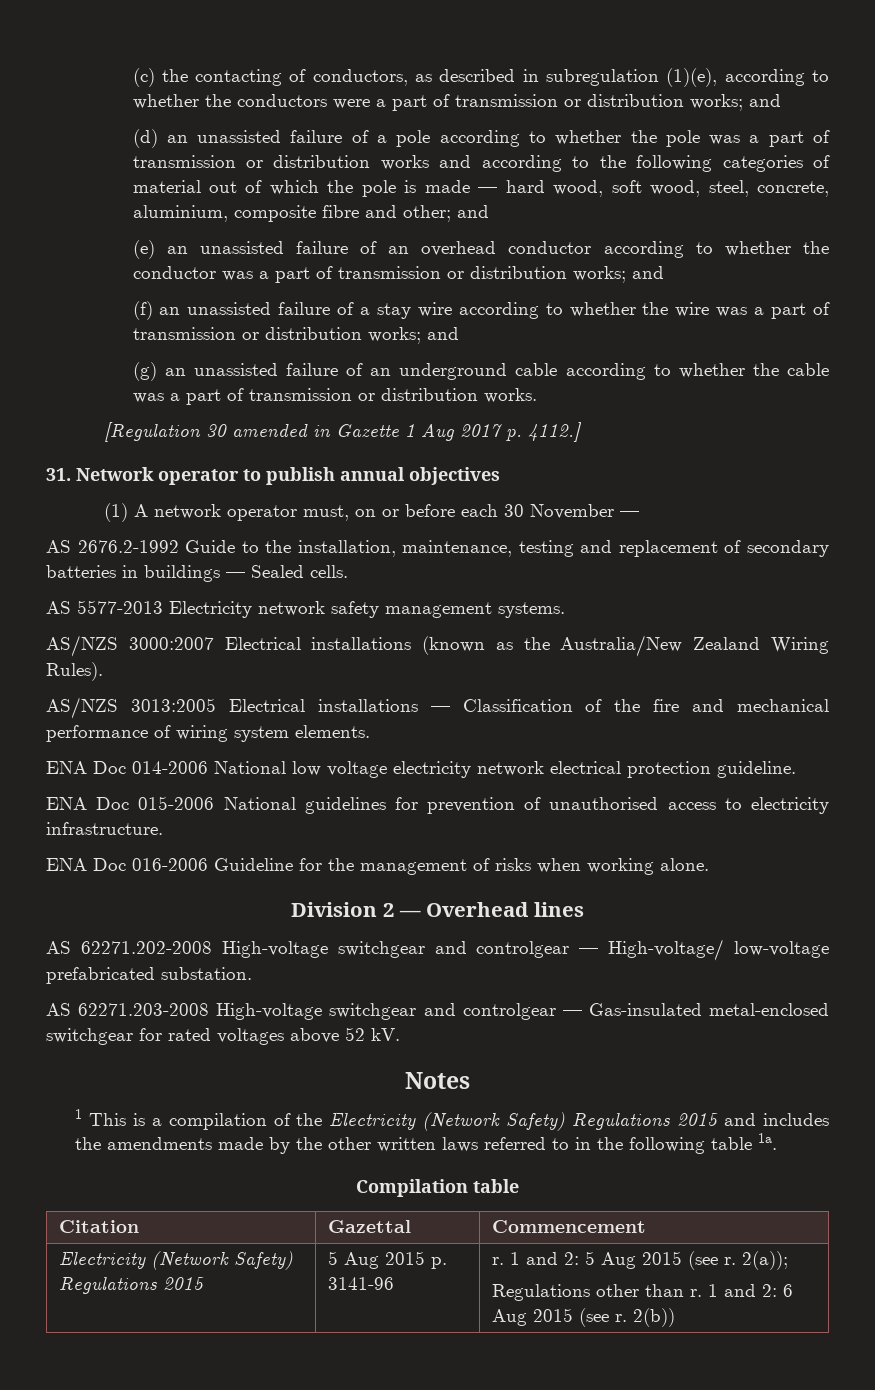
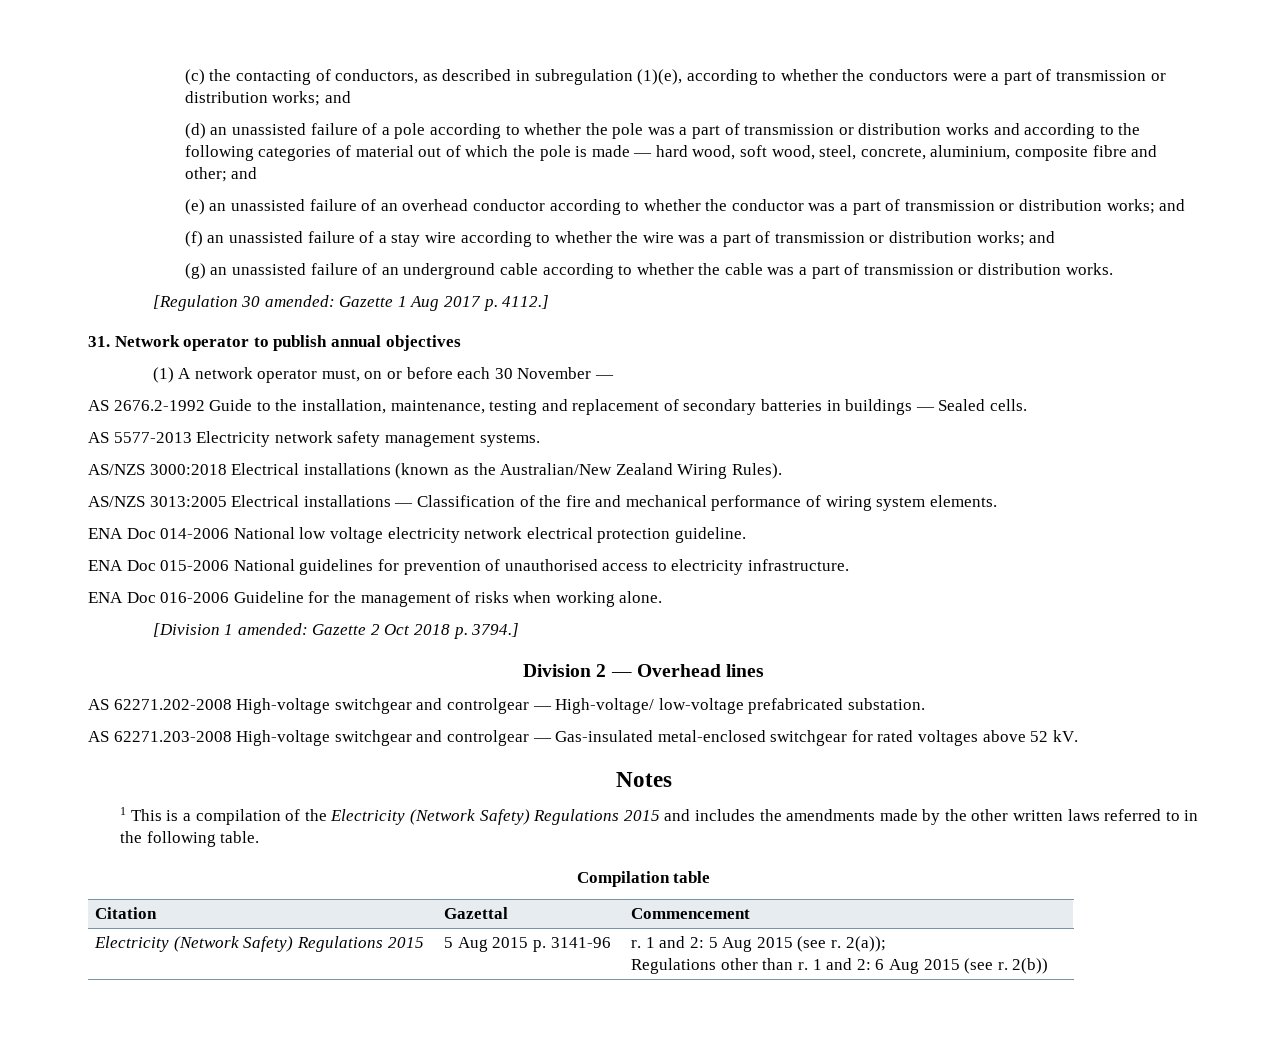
- [Regulation 30 amended in Gazette 1 Aug 2017 p. 4112.]
+ [Regulation 30 amended: Gazette 1 Aug 2017 p. 4112.]
- AS/NZS 3000:2007 Electrical installations (known as the Australia/New Zealand Wiring Rules).
+ AS/NZS 3000:2018 Electrical installations (known as the Australian/New Zealand Wiring Rules).
+ [Division 1 amended: Gazette 2 Oct 2018 p. 3794.]
- 1 This is a compilation of the Electricity (Network Safety) Regulations 2015 and includes the amendments made by the other written laws referred to in the following table 1a.
+ 1 This is a compilation of the Electricity (Network Safety) Regulations 2015 and includes the amendments made by the other written laws referred to in the following table.

